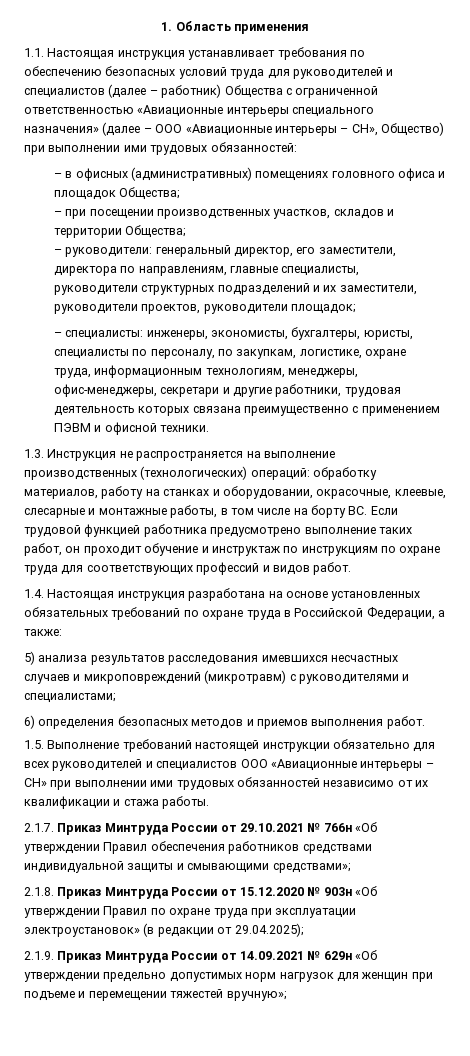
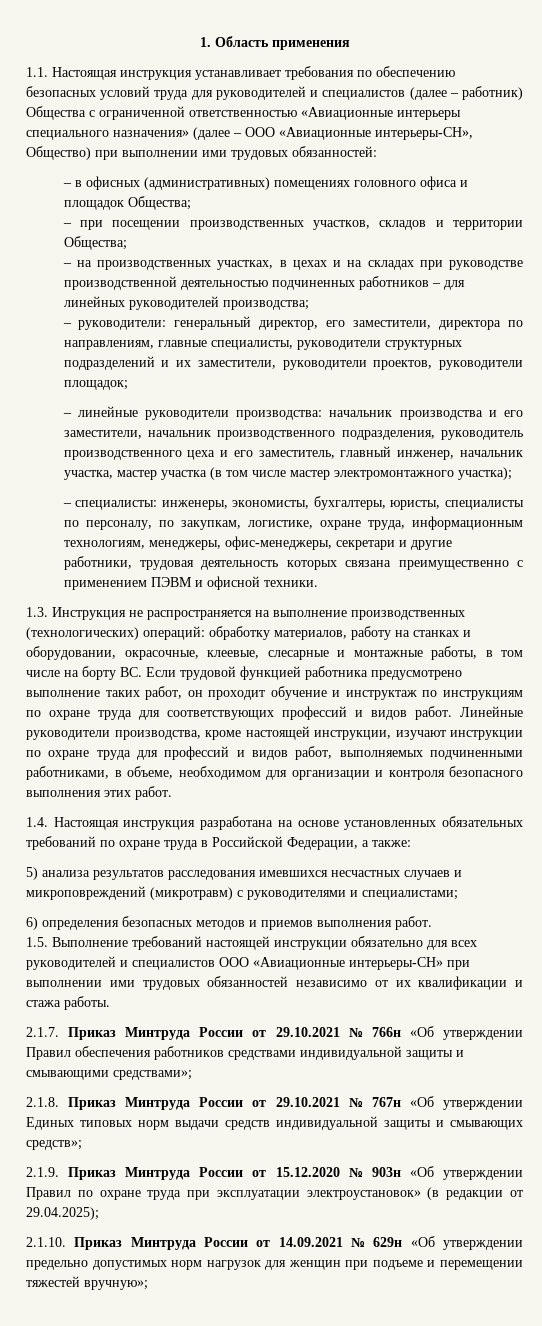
- 1.1. Настоящая инструкция устанавливает требования по обеспечению безопасных условий труда для руководителей и специалистов (далее – работник) Общества с ограниченной ответственностью «Авиационные интерьеры специального назначения» (далее – ООО «Авиационные интерьеры – СН», Общество) при выполнении ими трудовых обязанностей:
+ 1.1. Настоящая инструкция устанавливает требования по обеспечению безопасных условий труда для руководителей и специалистов (далее – работник) Общества с ограниченной ответственностью «Авиационные интерьеры специального назначения» (далее – ООО «Авиационные интерьеры-СН», Общество) при выполнении ими трудовых обязанностей:
+ – на производственных участках, в цехах и на складах при руководстве производственной деятельностью подчиненных работников – для линейных руководителей производства;
+ – линейные руководители производства: начальник производства и его заместители, начальник производственного подразделения, руководитель производственного цеха и его заместитель, главный инженер, начальник участка, мастер участка (в том числе мастер электромонтажного участка);
+ Линейные руководители производства, кроме настоящей инструкции, изучают инструкции по охране труда для профессий и видов работ, выполняемых подчиненными работниками, в объеме, необходимом для организации и контроля безопасного выполнения этих работ.
- 1.5. Выполнение требований настоящей инструкции обязательно для всех руководителей и специалистов ООО «Авиационные интерьеры – СН» при выполнении ими трудовых обязанностей независимо от их квалификации и стажа работы.
+ 1.5. Выполнение требований настоящей инструкции обязательно для всех руководителей и специалистов ООО «Авиационные интерьеры-СН» при выполнении ими трудовых обязанностей независимо от их квалификации и стажа работы.
- 2.1.8. Приказ Минтруда России от 15.12.2020 № 903н «Об утверждении Правил по охране труда при эксплуатации электроустановок» (в редакции от 29.04.2025);
+ 2.1.8. Приказ Минтруда России от 29.10.2021 № 767н «Об утверждении Единых типовых норм выдачи средств индивидуальной защиты и смывающих средств»;
+ 2.1.9. Приказ Минтруда России от 15.12.2020 № 903н «Об утверждении Правил по охране труда при эксплуатации электроустановок» (в редакции от 29.04.2025);
- 2.1.9. Приказ Минтруда России от 14.09.2021 № 629н «Об утверждении предельно допустимых норм нагрузок для женщин при подъеме и перемещении тяжестей вручную»;
+ 2.1.10. Приказ Минтруда России от 14.09.2021 № 629н «Об утверждении предельно допустимых норм нагрузок для женщин при подъеме и перемещении тяжестей вручную»;

